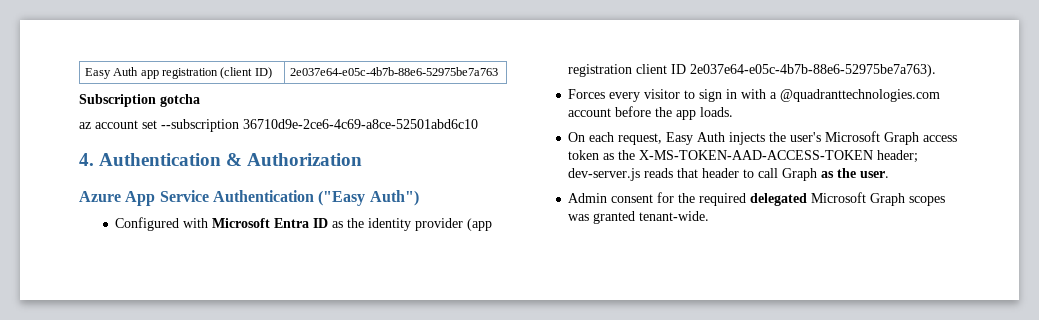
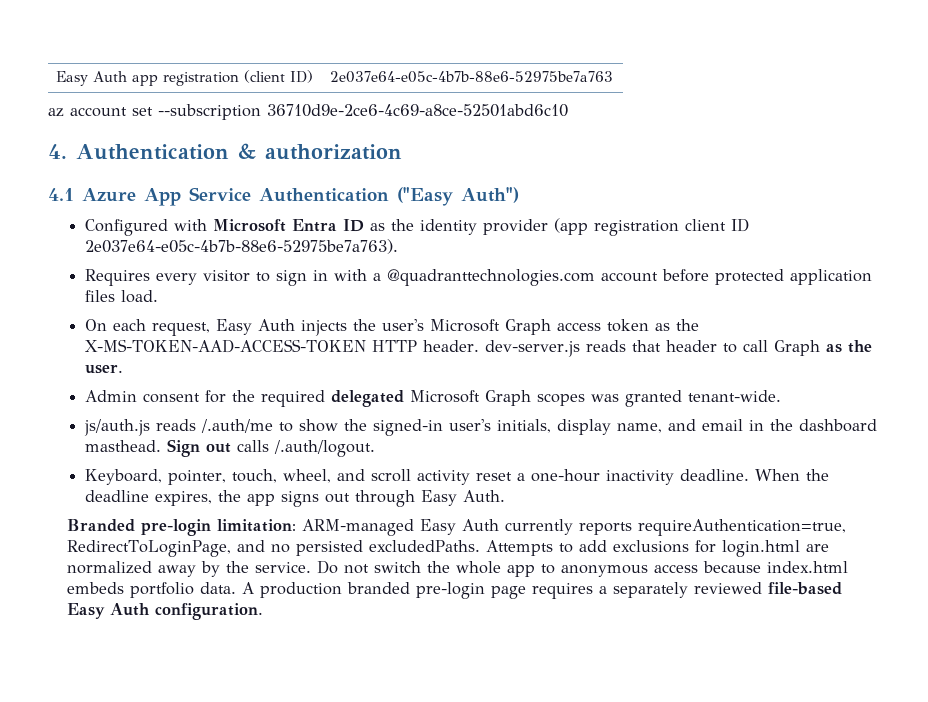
- Subscription gotcha
- 4. Authentication & Authorization
- Azure App Service Authentication ("Easy Auth")
+ 4. Authentication & authorization
+ 4.1 Azure App Service Authentication ("Easy Auth")
- Forces every visitor to sign in with a @quadranttechnologies.com account before the app loads.
+ Requires every visitor to sign in with a @quadranttechnologies.com account before protected application files load.
- On each request, Easy Auth injects the user's Microsoft Graph access token as the X-MS-TOKEN-AAD-ACCESS-TOKEN header; dev-server.js reads that header to call Graph as the user.
+ On each request, Easy Auth injects the user's Microsoft Graph access token as the X-MS-TOKEN-AAD-ACCESS-TOKEN HTTP header. dev-server.js reads that header to call Graph as the user.
+ js/auth.js reads /.auth/me to show the signed-in user's initials, display name, and email in the dashboard masthead. Sign out calls /.auth/logout.
+ Keyboard, pointer, touch, wheel, and scroll activity reset a one-hour inactivity deadline. When the deadline expires, the app signs out through Easy Auth.
+ Branded pre-login limitation: ARM-managed Easy Auth currently reports requireAuthentication=true, RedirectToLoginPage, and no persisted excludedPaths. Attempts to add exclusions for login.html are normalized away by the service. Do not switch the whole app to anonymous access because index.html embeds portfolio data. A production branded pre-login page requires a separately reviewed file-based Easy Auth configuration.

